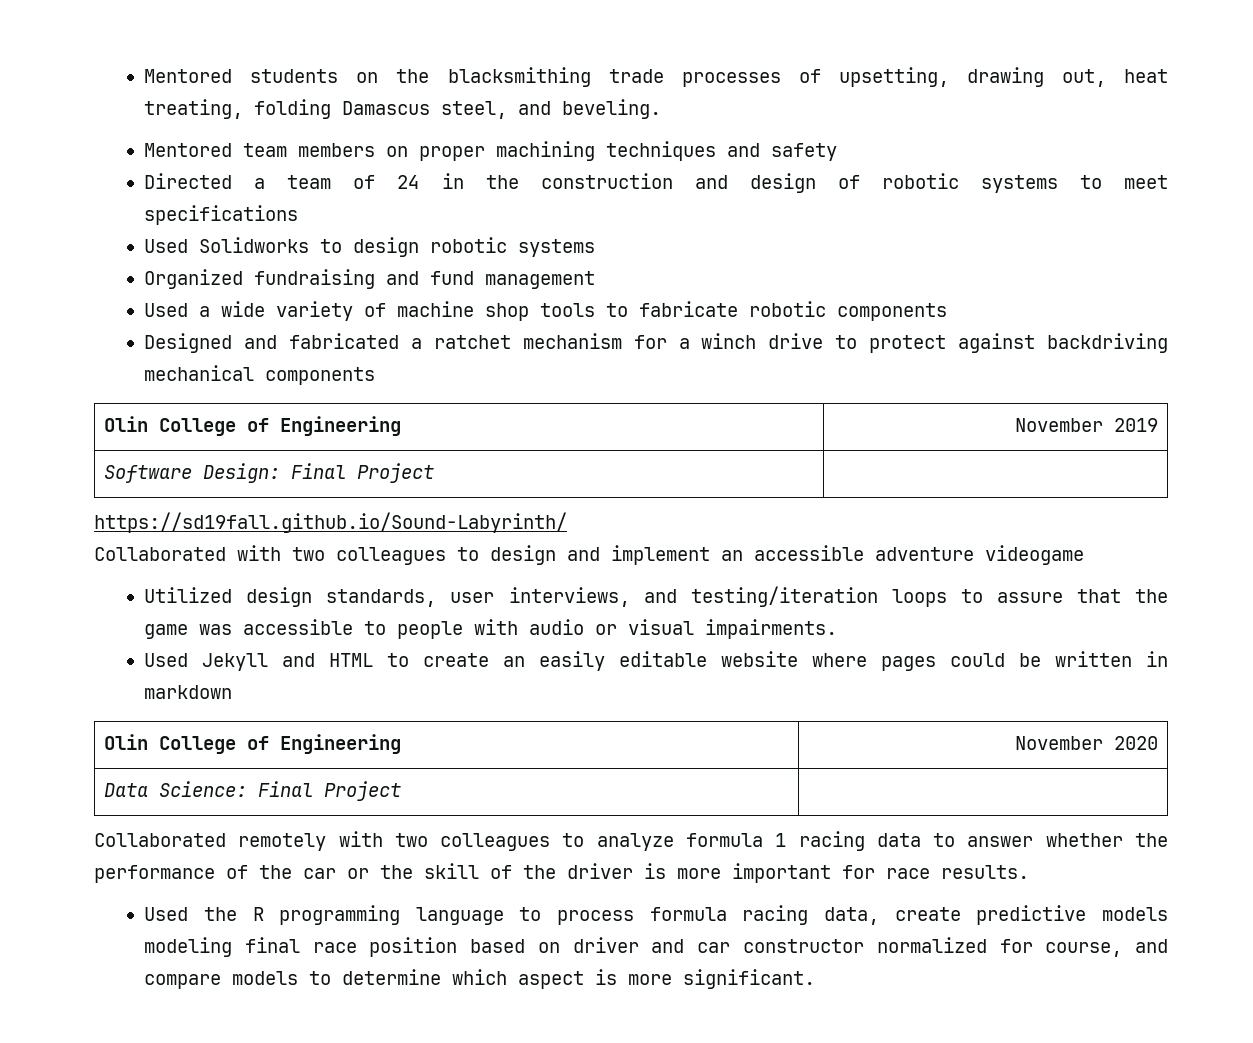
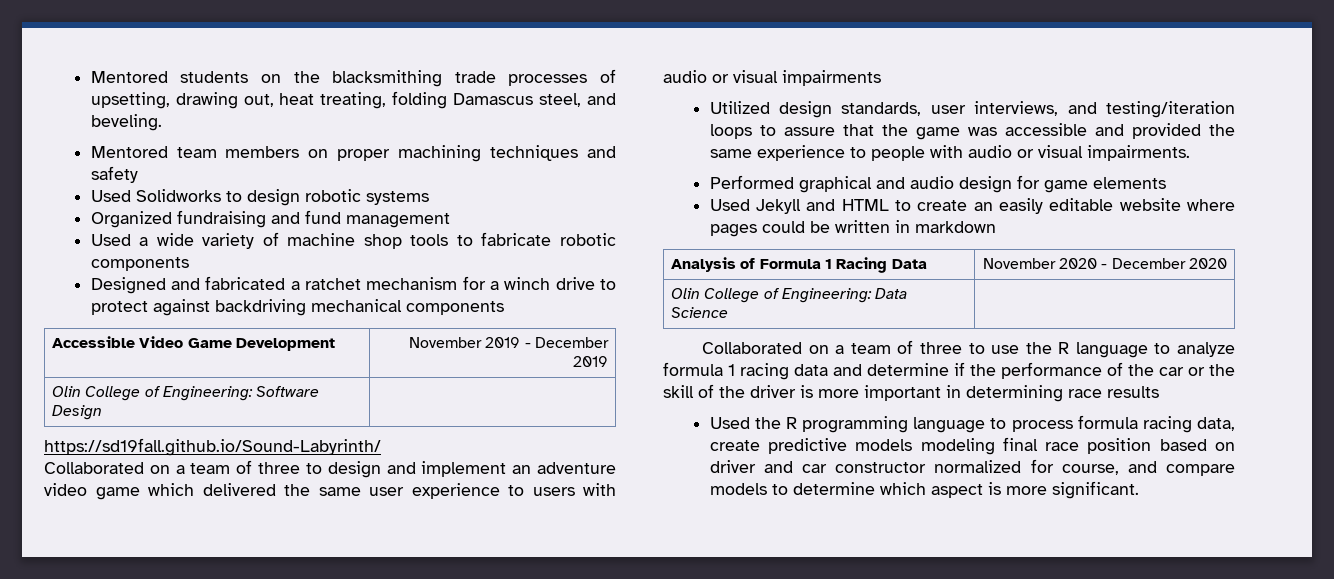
- Directed a team of 24 in the construction and design of robotic systems to meet specifications
- Olin College of Engineering | November 2019
- Software Design: Final Project |
+ Accessible Video Game Development | November 2019 - December 2019
+ Olin College of Engineering: Software Design |
  https://sd19fall.github.io/Sound-Labyrinth/
- Collaborated with two colleagues to design and implement an accessible adventure videogame
+ Collaborated on a team of three to design and implement an adventure video game which delivered the same user experience to users with audio or visual impairments
- Utilized design standards, user interviews, and testing/iteration loops to assure that the game was accessible to people with audio or visual impairments.
+ Utilized design standards, user interviews, and testing/iteration loops to assure that the game was accessible and provided the same experience to people with audio or visual impairments.
+ Performed graphical and audio design for game elements
- Olin College of Engineering | November 2020
- Data Science: Final Project |
- Collaborated remotely with two colleagues to analyze formula 1 racing data to answer whether the performance of the car or the skill of the driver is more important for race results.
+ Analysis of Formula 1 Racing Data | November 2020 - December 2020
+ Olin College of Engineering: Data Science |
+ Collaborated on a team of three to use the R language to analyze formula 1 racing data and determine if the performance of the car or the skill of the driver is more important in determining race results

